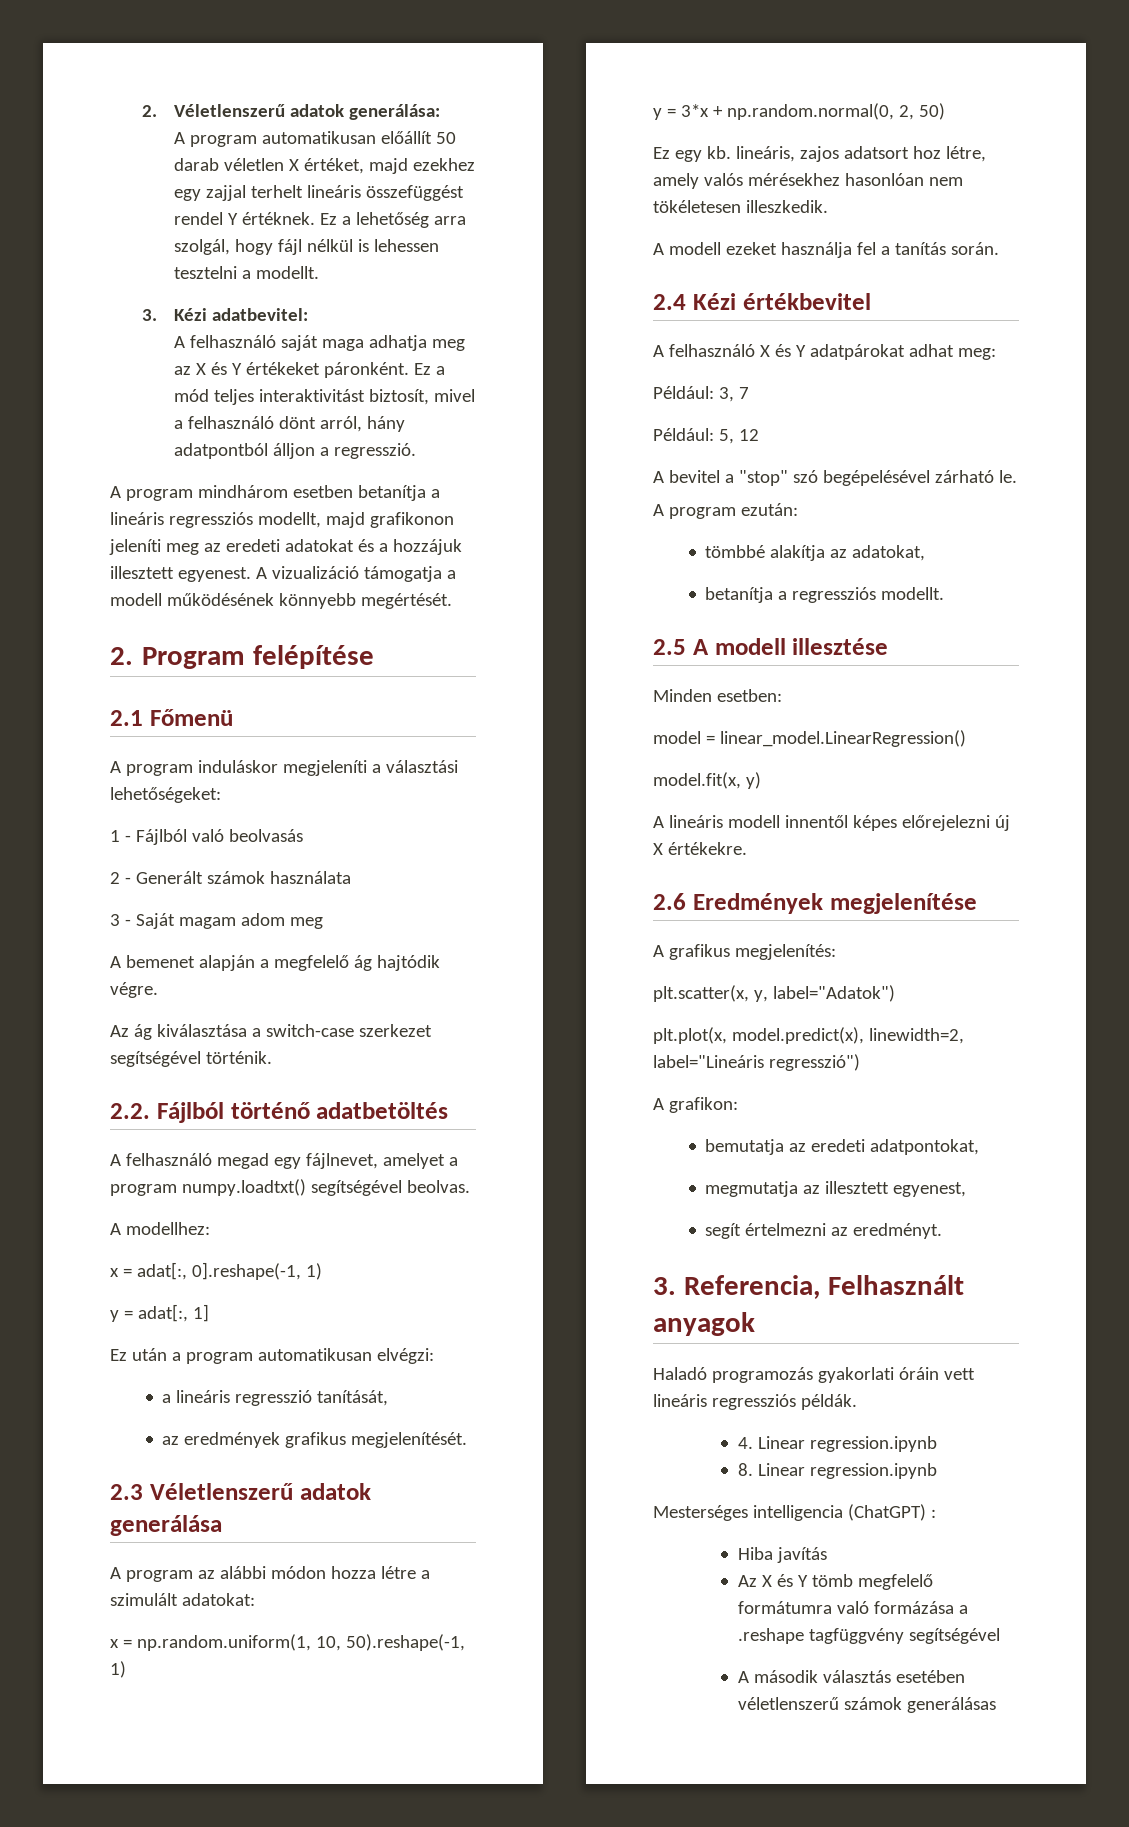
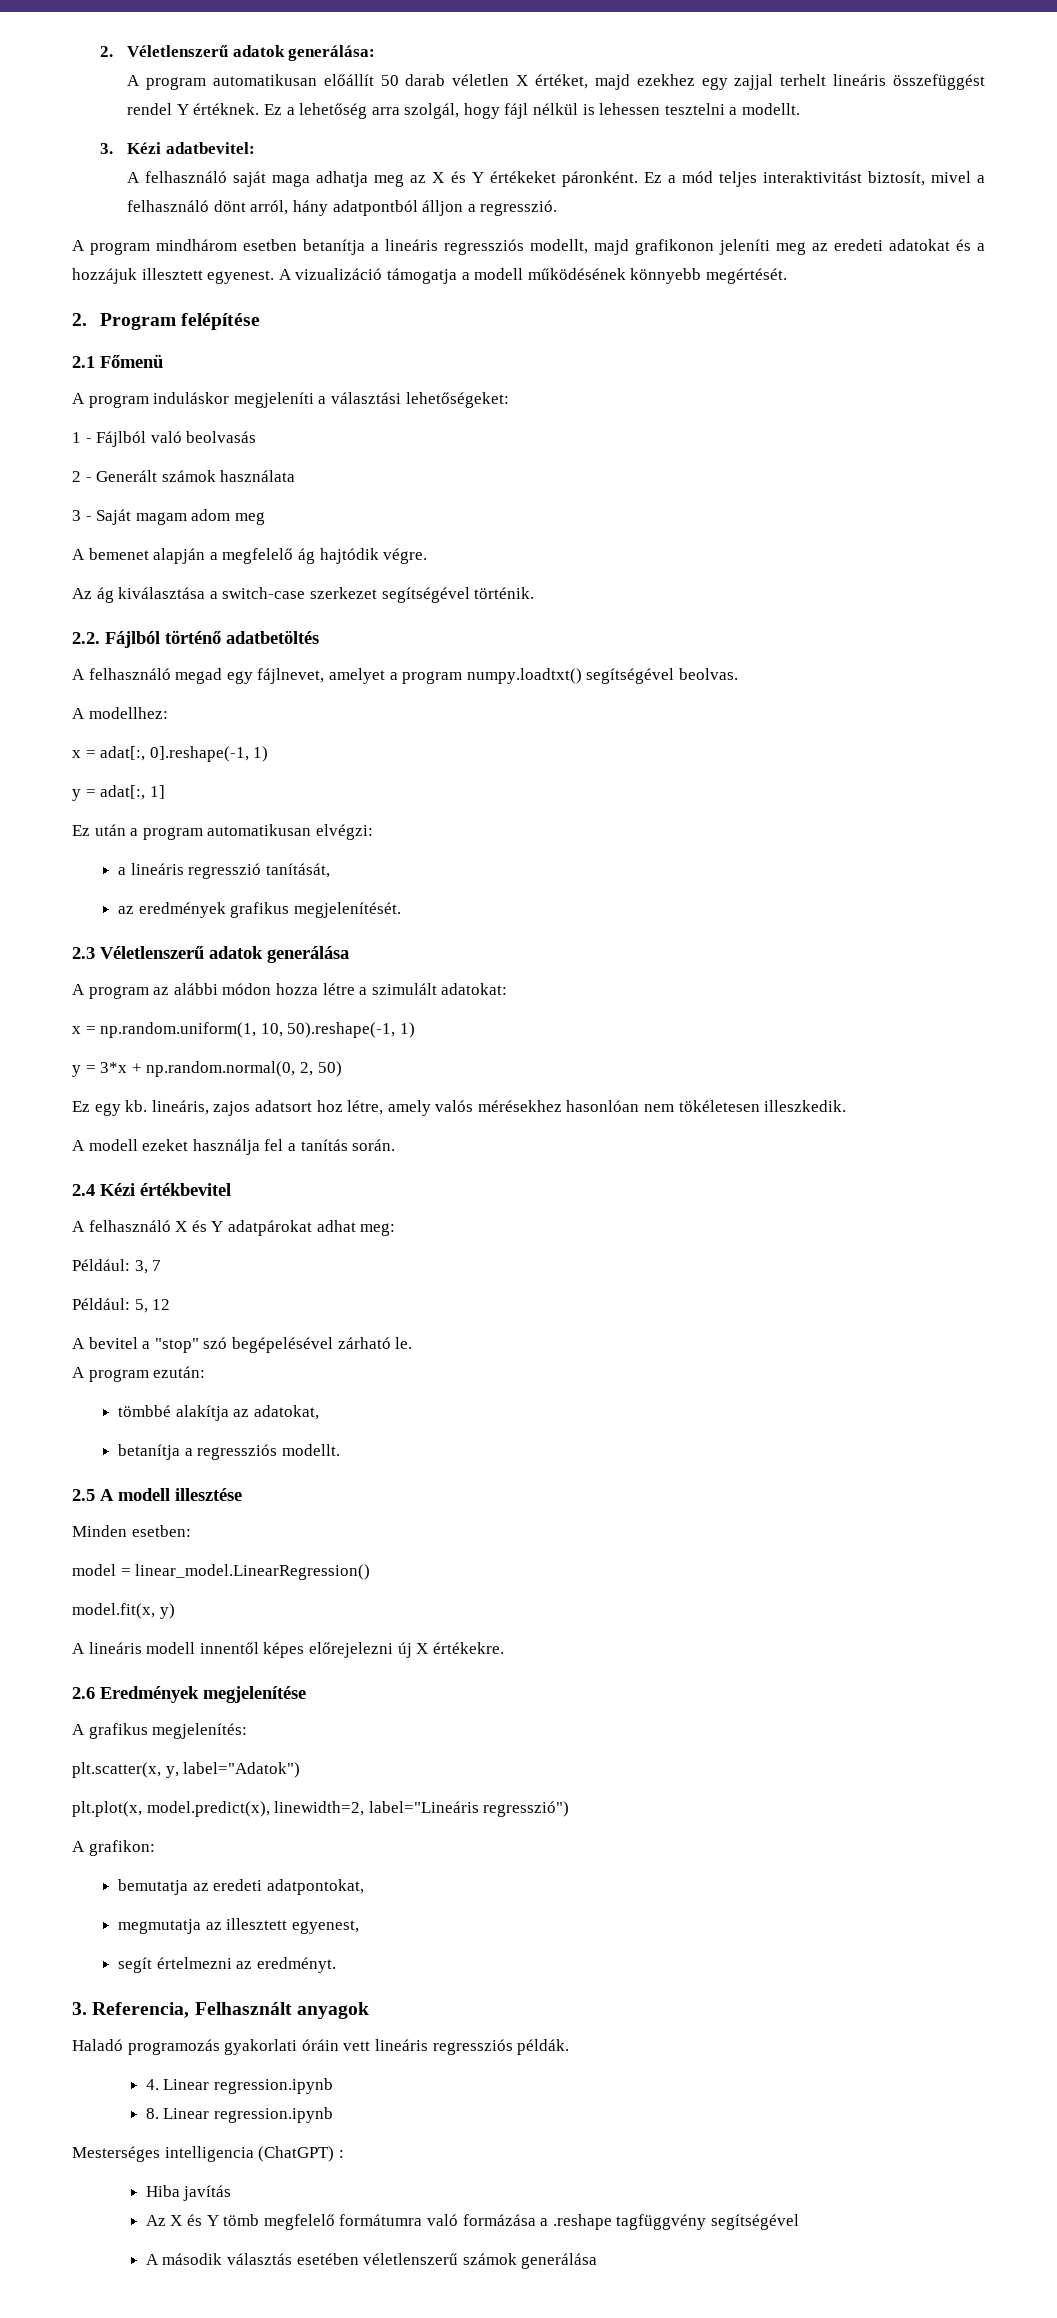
- A második választás esetében véletlenszerű számok generálásas
+ A második választás esetében véletlenszerű számok generálása

